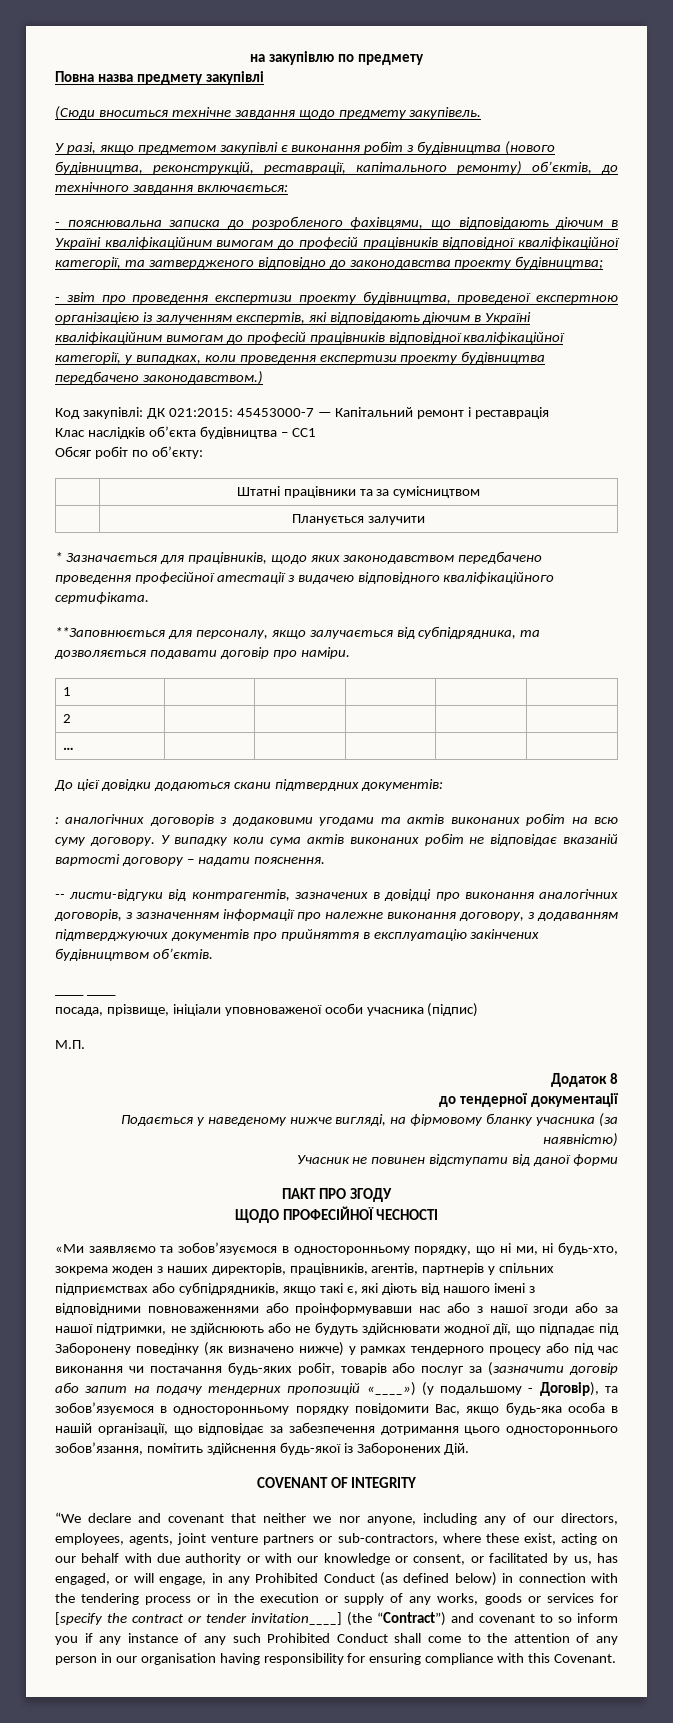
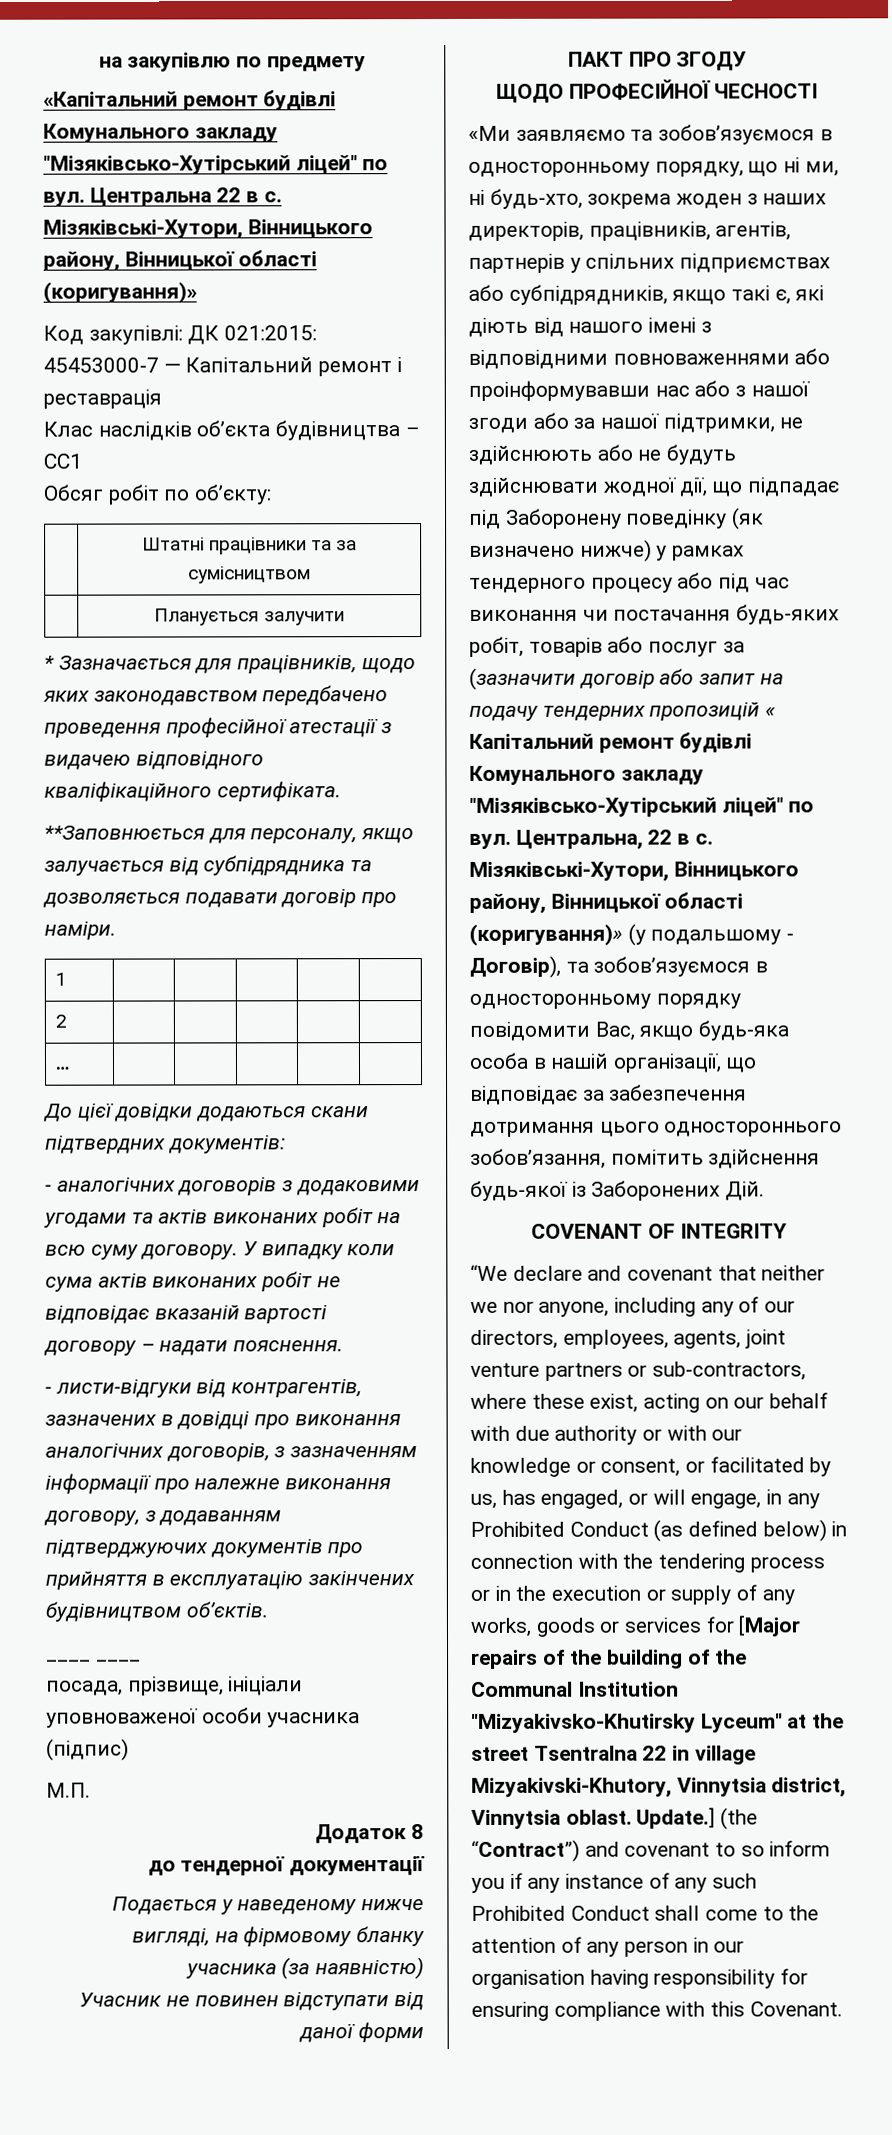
- Повна назва предмету закупівлі
- (Сюди вноситься технічне завдання щодо предмету закупівель.
- У разі, якщо предметом закупівлі є виконання робіт з будівництва (нового будівництва, реконструкцій, реставрації, капітального ремонту) об’єктів, до технічного завдання включається:
- - пояснювальна записка до розробленого фахівцями, що відповідають діючим в Україні кваліфікаційним вимогам до професій працівників відповідної кваліфікаційної категорії, та затвердженого відповідно до законодавства проекту будівництва;
- - звіт про проведення експертизи проекту будівництва, проведеної експертною організацією із залученням експертів, які відповідають діючим в Україні кваліфікаційним вимогам до професій працівників відповідної кваліфікаційної категорії, у випадках, коли проведення експертизи проекту будівництва передбачено законодавством.)
+ «Капітальний ремонт будівлі Комунального закладу "Мізяківсько-Хутірський ліцей" по вул. Центральна 22 в с. Мізяківські-Хутори, Вінницького району, Вінницької області (коригування)»
- **Заповнюється для персоналу, якщо залучається від субпідрядника, та дозволяється подавати договір про наміри.
+ **Заповнюється для персоналу, якщо залучається від субпідрядника та дозволяється подавати договір про наміри.
- : аналогічних договорів з додаковими угодами та актів виконаних робіт на всю суму договору.
+ - аналогічних договорів з додаковими угодами та актів виконаних робіт на всю суму договору.
- -- листи-відгуки від контрагентів, зазначених в довідці про виконання аналогічних договорів, з зазначенням інформації про належне виконання договору, з додаванням підтверджуючих документів про прийняття в експлуатацію закінчених будівництвом об’єктів.
+ - листи-відгуки від контрагентів, зазначених в довідці про виконання аналогічних договорів, з зазначенням інформації про належне виконання договору, з додаванням підтверджуючих документів про прийняття в експлуатацію закінчених будівництвом об’єктів.
- «Ми заявляємо та зобов’язуємося в односторонньому порядку, що ні ми, ні будь-хто, зокрема жоден з наших директорів, працівників, агентів, партнерів у спільних підприємствах або субпідрядників, якщо такі є, які діють від нашого імені з відповідними повноваженнями або проінформувавши нас або з нашої згоди або за нашої підтримки, не здійснюють або не будуть здійснювати жодної дії, що підпадає під Заборонену поведінку (як визначено нижче) у рамках тендерного процесу або під час виконання чи постачання будь-яких робіт, товарів або послуг за (зазначити договір або запит на подачу тендерних пропозицій «____») (у подальшому - Договір), та зобов’язуємося в односторонньому порядку повідомити Вас, якщо будь-яка особа в нашій організації, що відповідає за забезпечення дотримання цього одностороннього зобов’язання, помітить здійснення будь-якої із Заборонених Дій.
+ «Ми заявляємо та зобов’язуємося в односторонньому порядку, що ні ми, ні будь-хто, зокрема жоден з наших директорів, працівників, агентів, партнерів у спільних підприємствах або субпідрядників, якщо такі є, які діють від нашого імені з відповідними повноваженнями або проінформувавши нас або з нашої згоди або за нашої підтримки, не здійснюють або не будуть здійснювати жодної дії, що підпадає під Заборонену поведінку (як визначено нижче) у рамках тендерного процесу або під час виконання чи постачання будь-яких робіт, товарів або послуг за (зазначити договір або запит на подачу тендерних пропозицій « Капітальний ремонт будівлі Комунального закладу "Мізяківсько-Хутірський ліцей" по вул. Центральна, 22 в с. Мізяківські-Хутори, Вінницького району, Вінницької області (коригування)» (у подальшому - Договір), та зобов’язуємося в односторонньому порядку повідомити Вас, якщо будь-яка особа в нашій організації, що відповідає за забезпечення дотримання цього одностороннього зобов’язання, помітить здійснення будь-якої із Заборонених Дій.
- “We declare and covenant that neither we nor anyone, including any of our directors, employees, agents, joint venture partners or sub-contractors, where these exist, acting on our behalf with due authority or with our knowledge or consent, or facilitated by us, has engaged, or will engage, in any Prohibited Conduct (as defined below) in connection with the tendering process or in the execution or supply of any works, goods or services for [specify the contract or tender invitation____] (the “Contract”) and covenant to so inform you if any instance of any such Prohibited Conduct shall come to the attention of any person in our organisation having responsibility for ensuring compliance with this Covenant.
+ “We declare and covenant that neither we nor anyone, including any of our directors, employees, agents, joint venture partners or sub-contractors, where these exist, acting on our behalf with due authority or with our knowledge or consent, or facilitated by us, has engaged, or will engage, in any Prohibited Conduct (as defined below) in connection with the tendering process or in the execution or supply of any works, goods or services for [Major repairs of the building of the Communal Institution "Mizyakivsko-Khutirsky Lyceum" at the street Tsentralna 22 in village Mizyakivski-Khutory, Vinnytsia district, Vinnytsia oblast. Update.] (the “Contract”) and covenant to so inform you if any instance of any such Prohibited Conduct shall come to the attention of any person in our organisation having responsibility for ensuring compliance with this Covenant.

